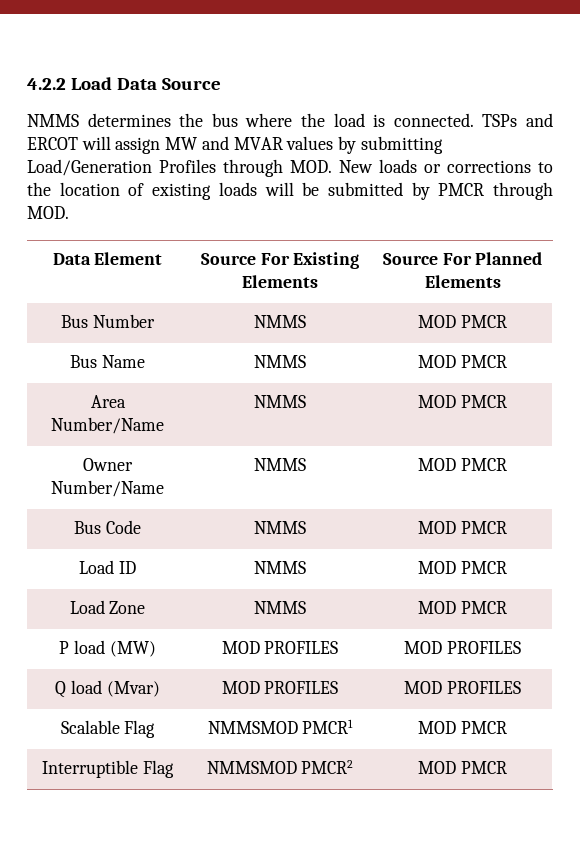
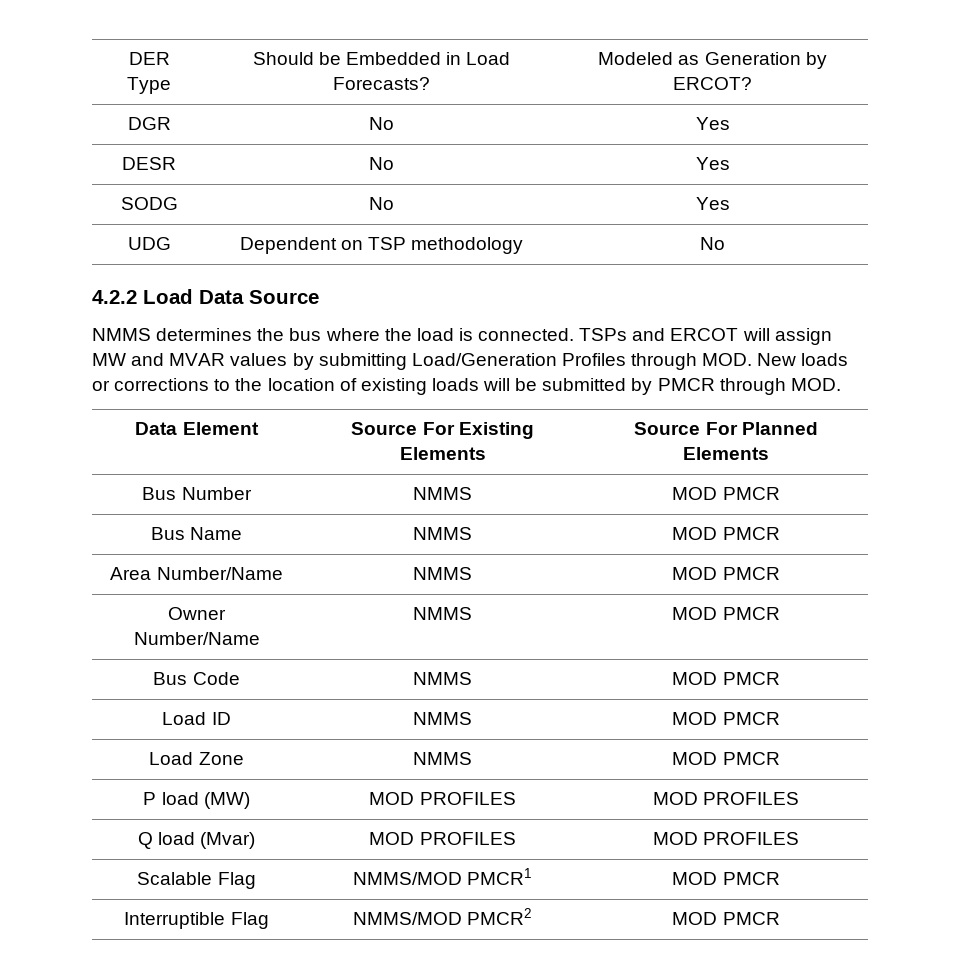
+ DER Type | Should be Embedded in Load Forecasts? | Modeled as Generation by ERCOT?
+ DGR | No | Yes
+ DESR | No | Yes
+ SODG | No | Yes
+ UDG | Dependent on TSP methodology | No
- Scalable Flag | NMMSMOD PMCR1 | MOD PMCR
+ Scalable Flag | NMMS/MOD PMCR1 | MOD PMCR
- Interruptible Flag | NMMSMOD PMCR2 | MOD PMCR
+ Interruptible Flag | NMMS/MOD PMCR2 | MOD PMCR

